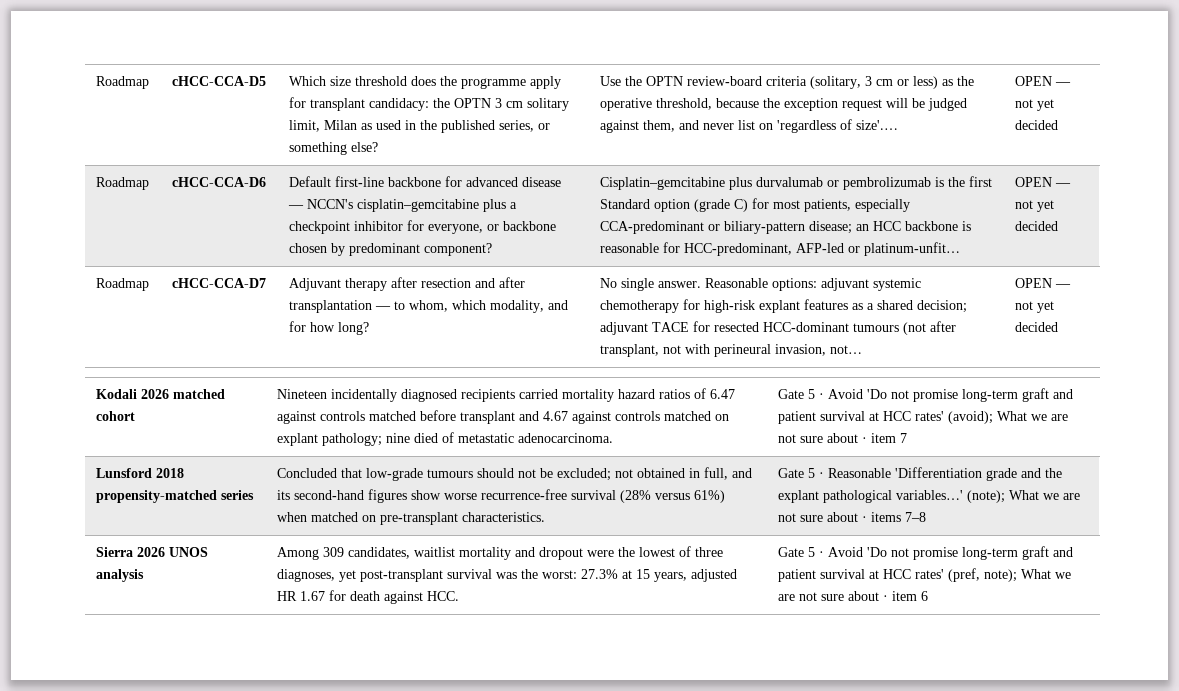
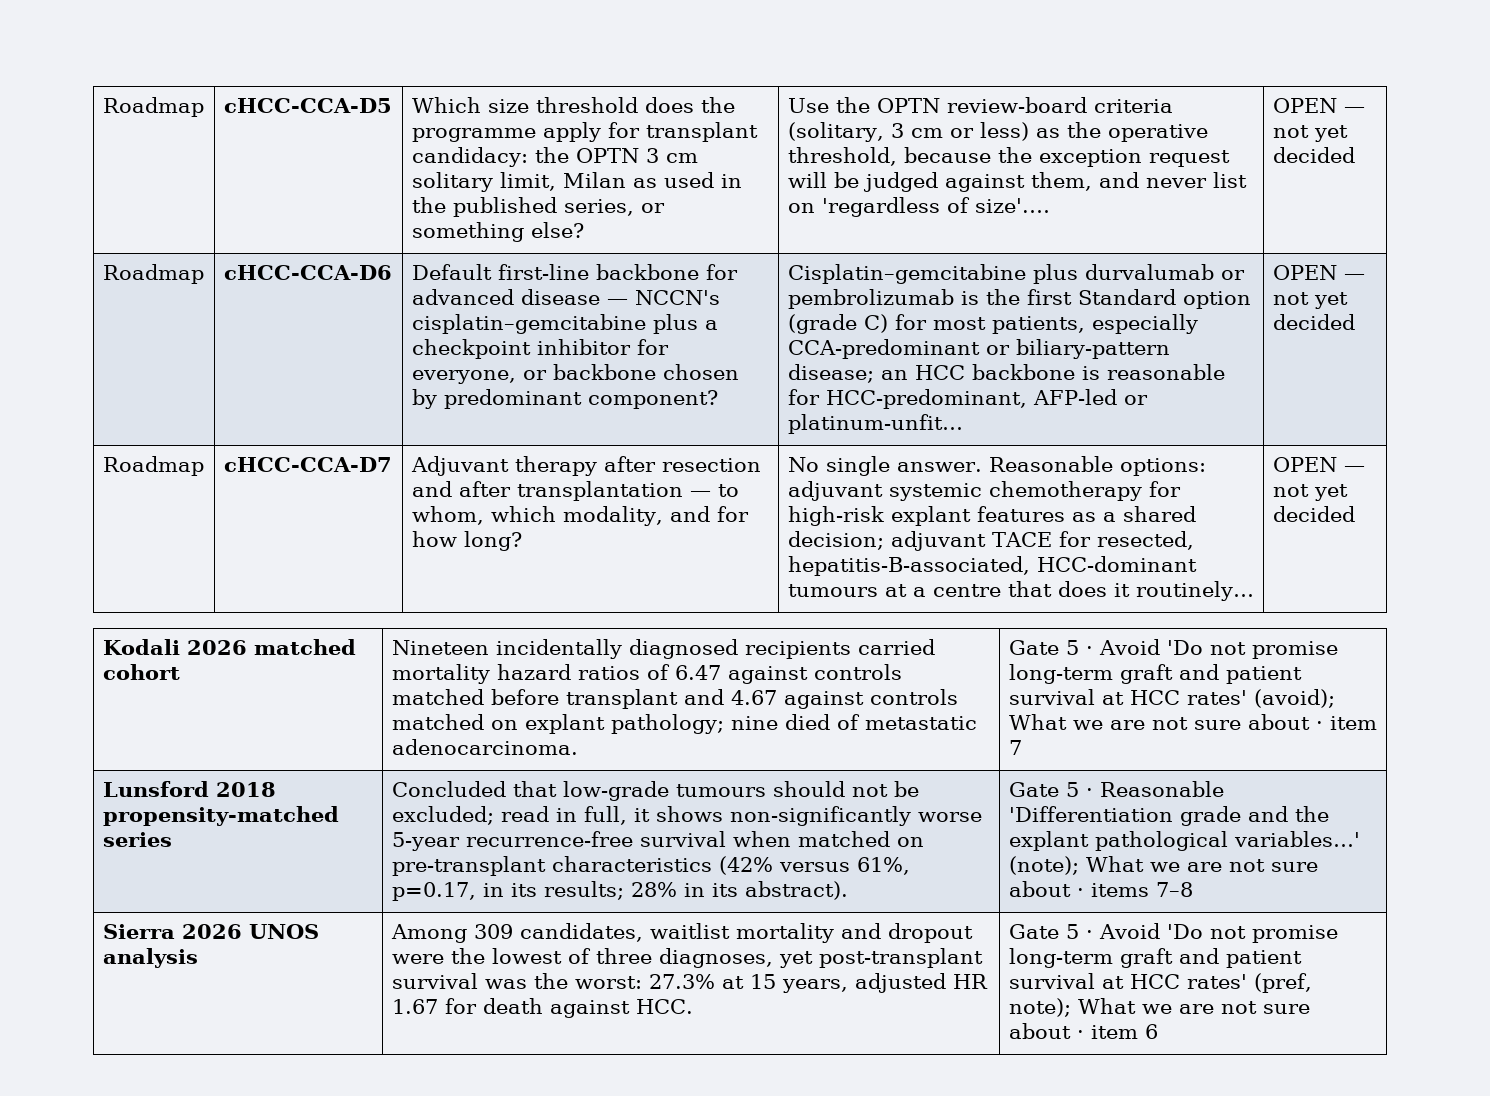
- Reasonable options: adjuvant systemic chemotherapy for high-risk explant features as a shared decision; adjuvant TACE for resected HCC-dominant tumours (not after transplant, not with perineural invasion, not…
+ Reasonable options: adjuvant systemic chemotherapy for high-risk explant features as a shared decision; adjuvant TACE for resected, hepatitis-B-associated, HCC-dominant tumours at a centre that does it routinely…
- Concluded that low-grade tumours should not be excluded; not obtained in full, and its second-hand figures show worse recurrence-free survival (28% versus 61%) when matched on pre-transplant characteristics.
+ Concluded that low-grade tumours should not be excluded; read in full, it shows non-significantly worse 5-year recurrence-free survival when matched on pre-transplant characteristics (42% versus 61%, p=0.17, in its results; 28% in its abstract).

